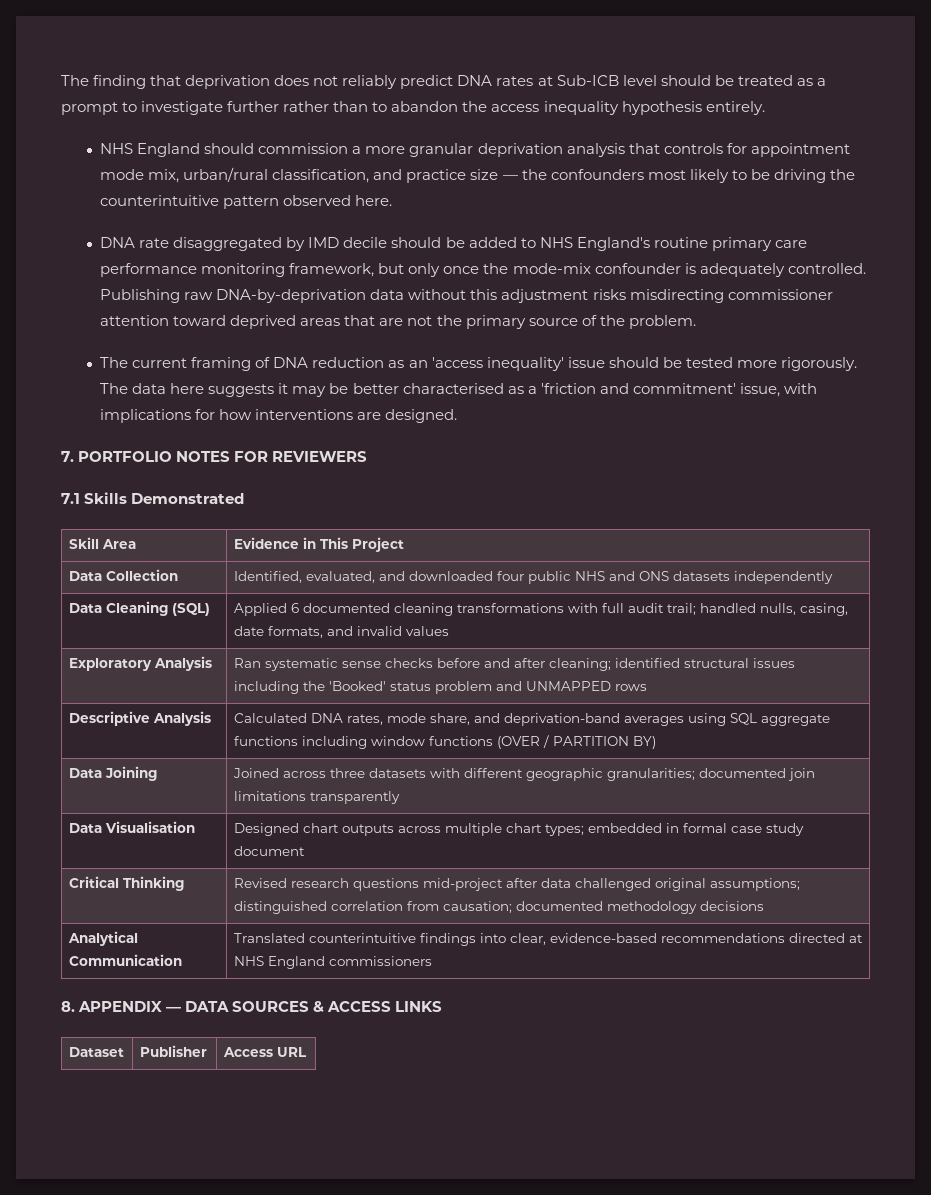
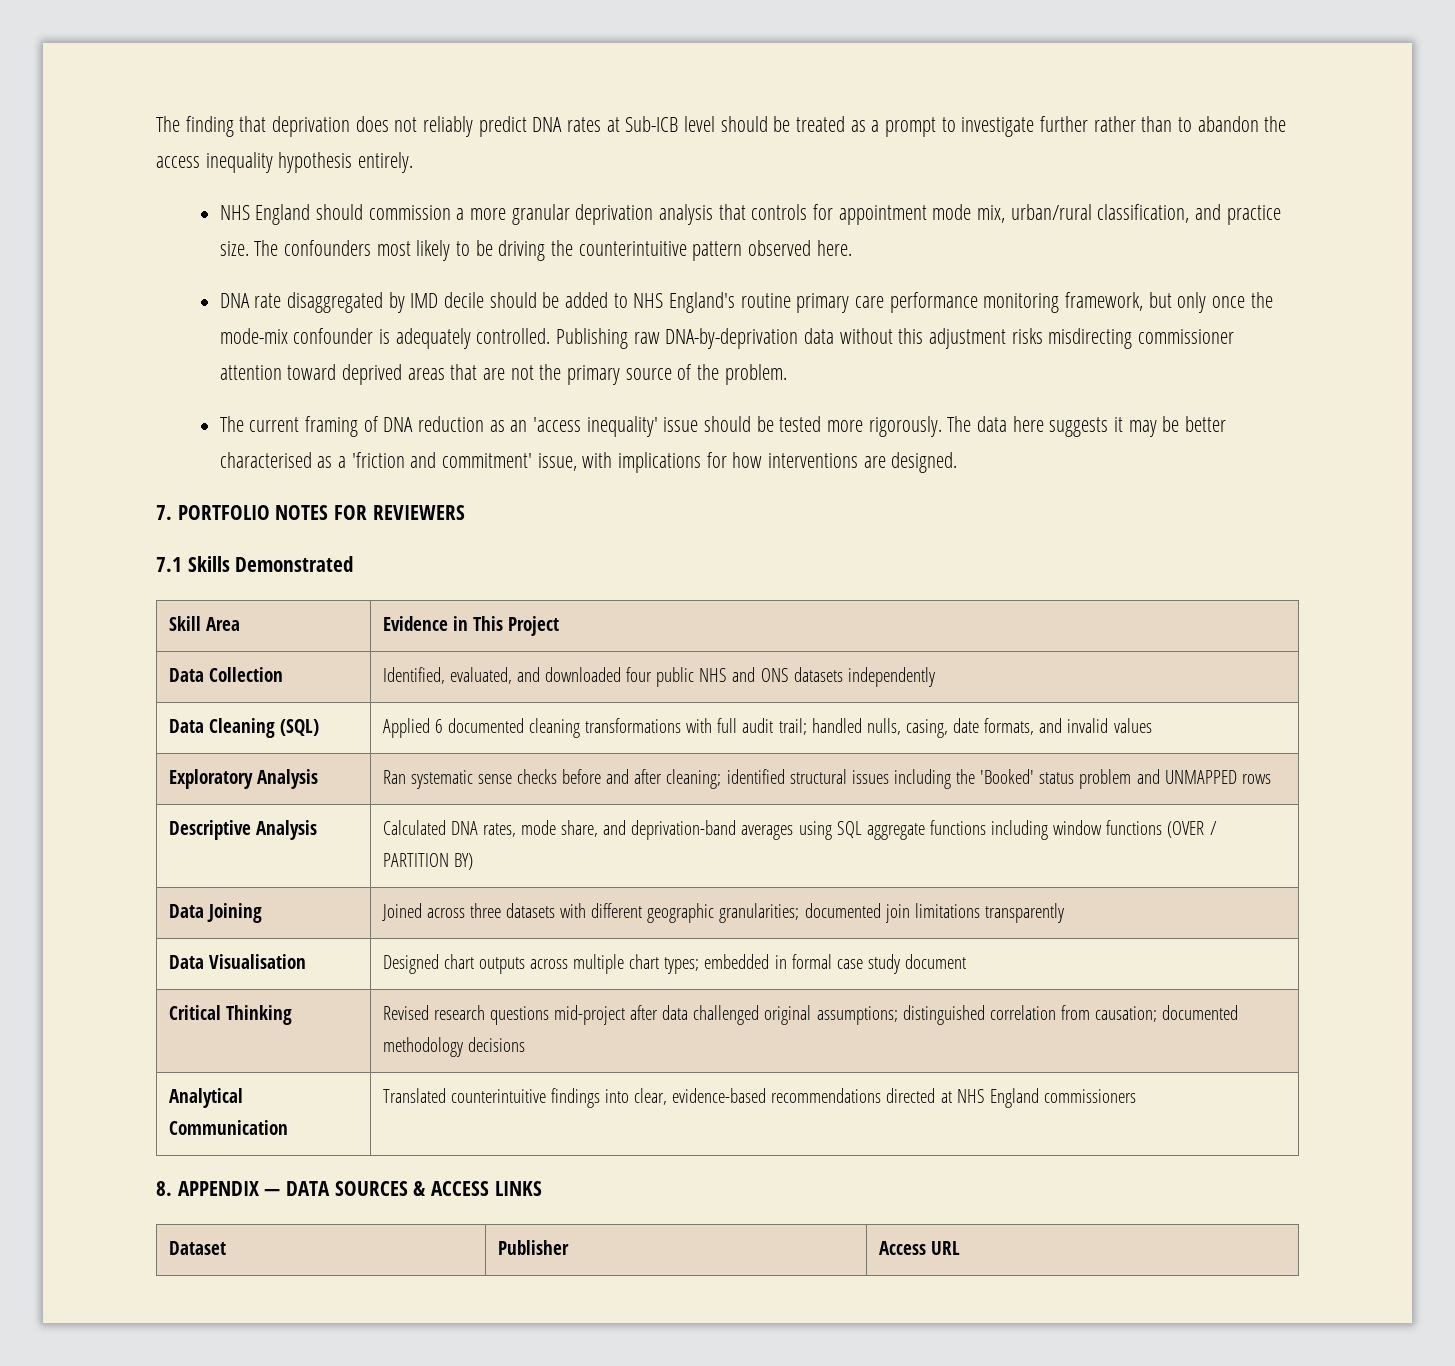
- NHS England should commission a more granular deprivation analysis that controls for appointment mode mix, urban/rural classification, and practice size — the confounders most likely to be driving the counterintuitive pattern observed here.
+ NHS England should commission a more granular deprivation analysis that controls for appointment mode mix, urban/rural classification, and practice size. The confounders most likely to be driving the counterintuitive pattern observed here.

